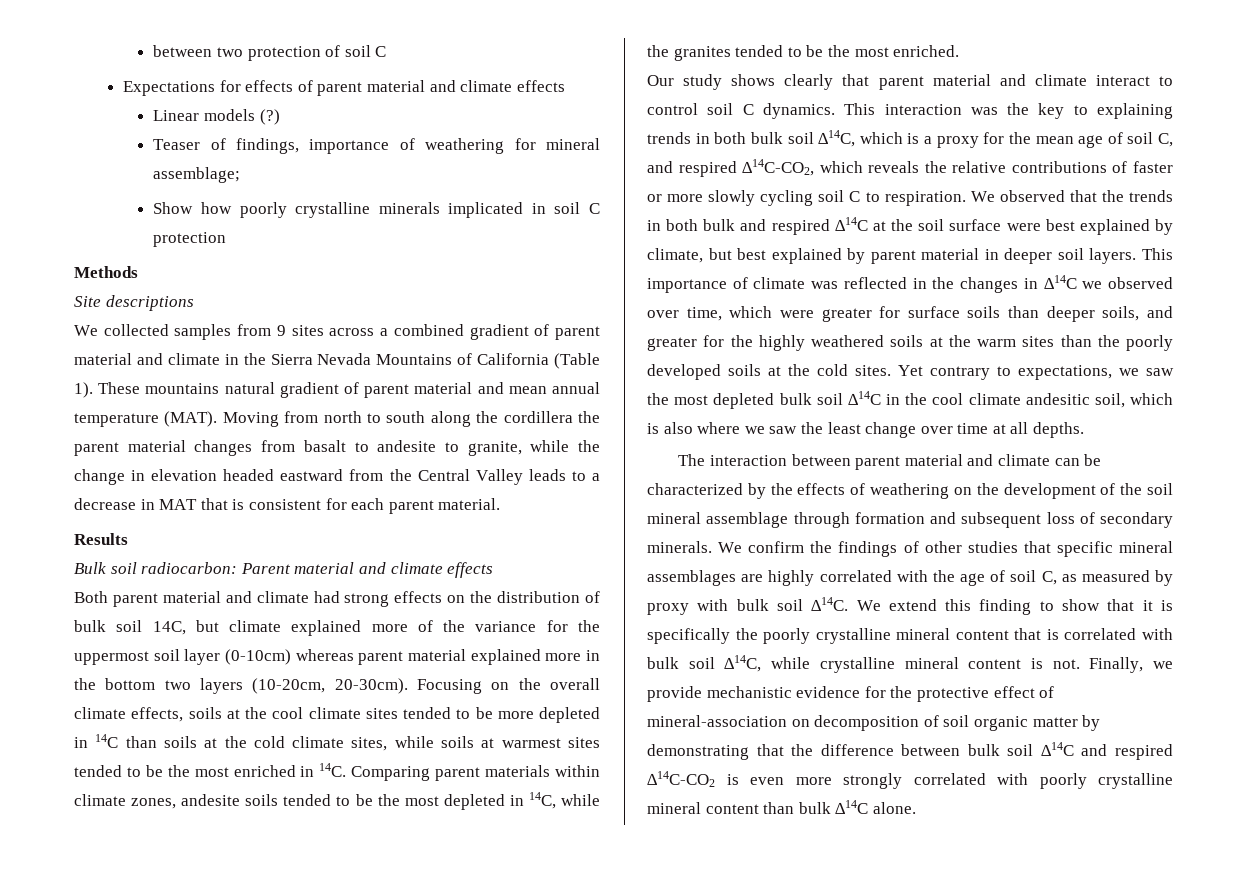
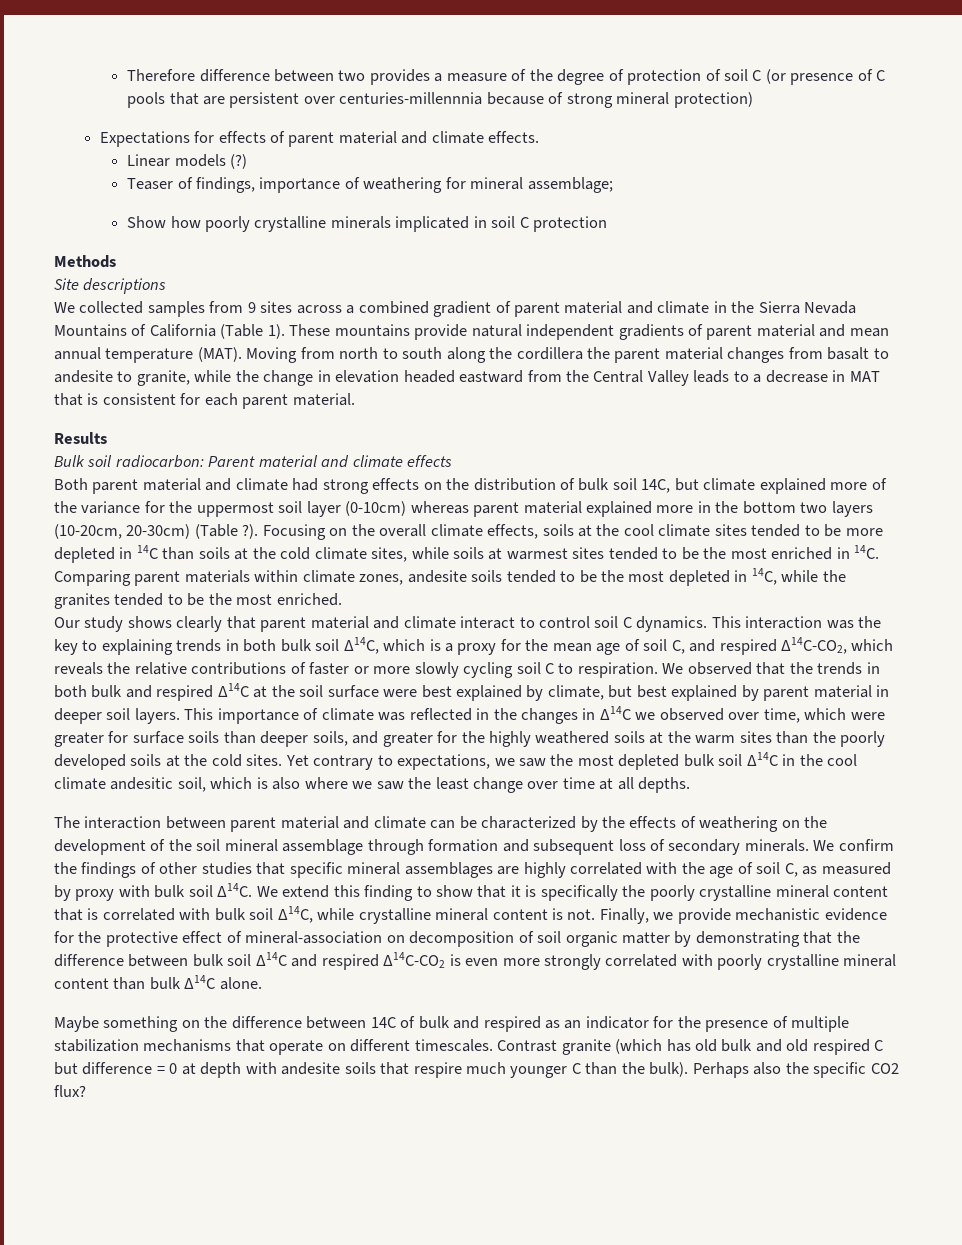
- between two protection of soil C
+ Therefore difference between two provides a measure of the degree of protection of soil C (or presence of C pools that are persistent over centuries-millennnia because of strong mineral protection)
- Expectations for effects of parent material and climate effects
+ Expectations for effects of parent material and climate effects.
- These mountains natural gradient of parent material and mean annual temperature (MAT).
+ These mountains provide natural independent gradients of parent material and mean annual temperature (MAT).
- Both parent material and climate had strong effects on the distribution of bulk soil 14C, but climate explained more of the variance for the uppermost soil layer (0-10cm) whereas parent material explained more in the bottom two layers (10-20cm, 20-30cm).
+ Both parent material and climate had strong effects on the distribution of bulk soil 14C, but climate explained more of the variance for the uppermost soil layer (0-10cm) whereas parent material explained more in the bottom two layers (10-20cm, 20-30cm) (Table ?).
+ Maybe something on the difference between 14C of bulk and respired as an indicator for the presence of multiple stabilization mechanisms that operate on different timescales. Contrast granite (which has old bulk and old respired C but difference = 0 at depth with andesite soils that respire much younger C than the bulk). Perhaps also the specific CO2 flux?

